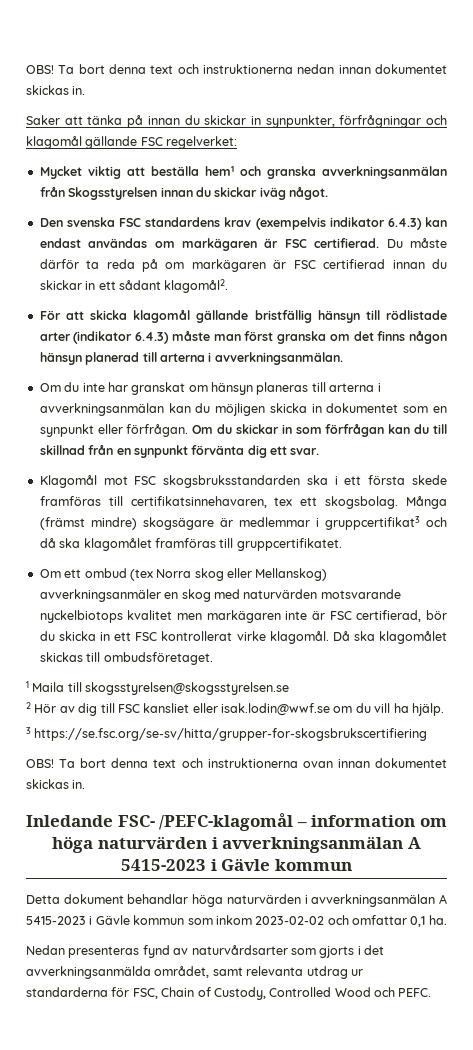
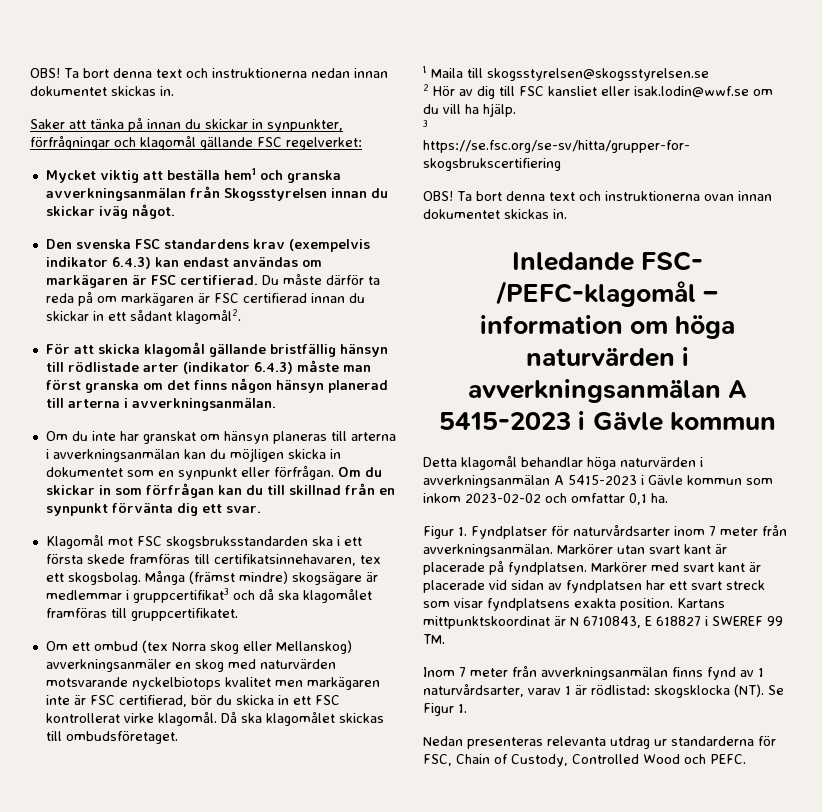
- Detta dokument behandlar höga naturvärden i avverkningsanmälan A 5415-2023 i Gävle kommun som inkom 2023-02-02 och omfattar 0,1 ha.
+ Detta klagomål behandlar höga naturvärden i avverkningsanmälan A 5415-2023 i Gävle kommun som inkom 2023-02-02 och omfattar 0,1 ha.
- Nedan presenteras fynd av naturvårdsarter som gjorts i det avverkningsanmälda området, samt relevanta utdrag ur standarderna för FSC, Chain of Custody, Controlled Wood och PEFC.
+ Figur 1. Fyndplatser för naturvårdsarter inom 7 meter från avverkningsanmälan. Markörer utan svart kant är placerade på fyndplatsen. Markörer med svart kant är placerade vid sidan av fyndplatsen har ett svart streck som visar fyndplatsens exakta position. Kartans mittpunktskoordinat är N 6710843, E 618827 i SWEREF 99 TM.
+ Inom 7 meter från avverkningsanmälan finns fynd av 1 naturvårdsarter, varav 1 är rödlistad: skogsklocka (NT). Se Figur 1.
+ Nedan presenteras relevanta utdrag ur standarderna för FSC, Chain of Custody, Controlled Wood och PEFC.

